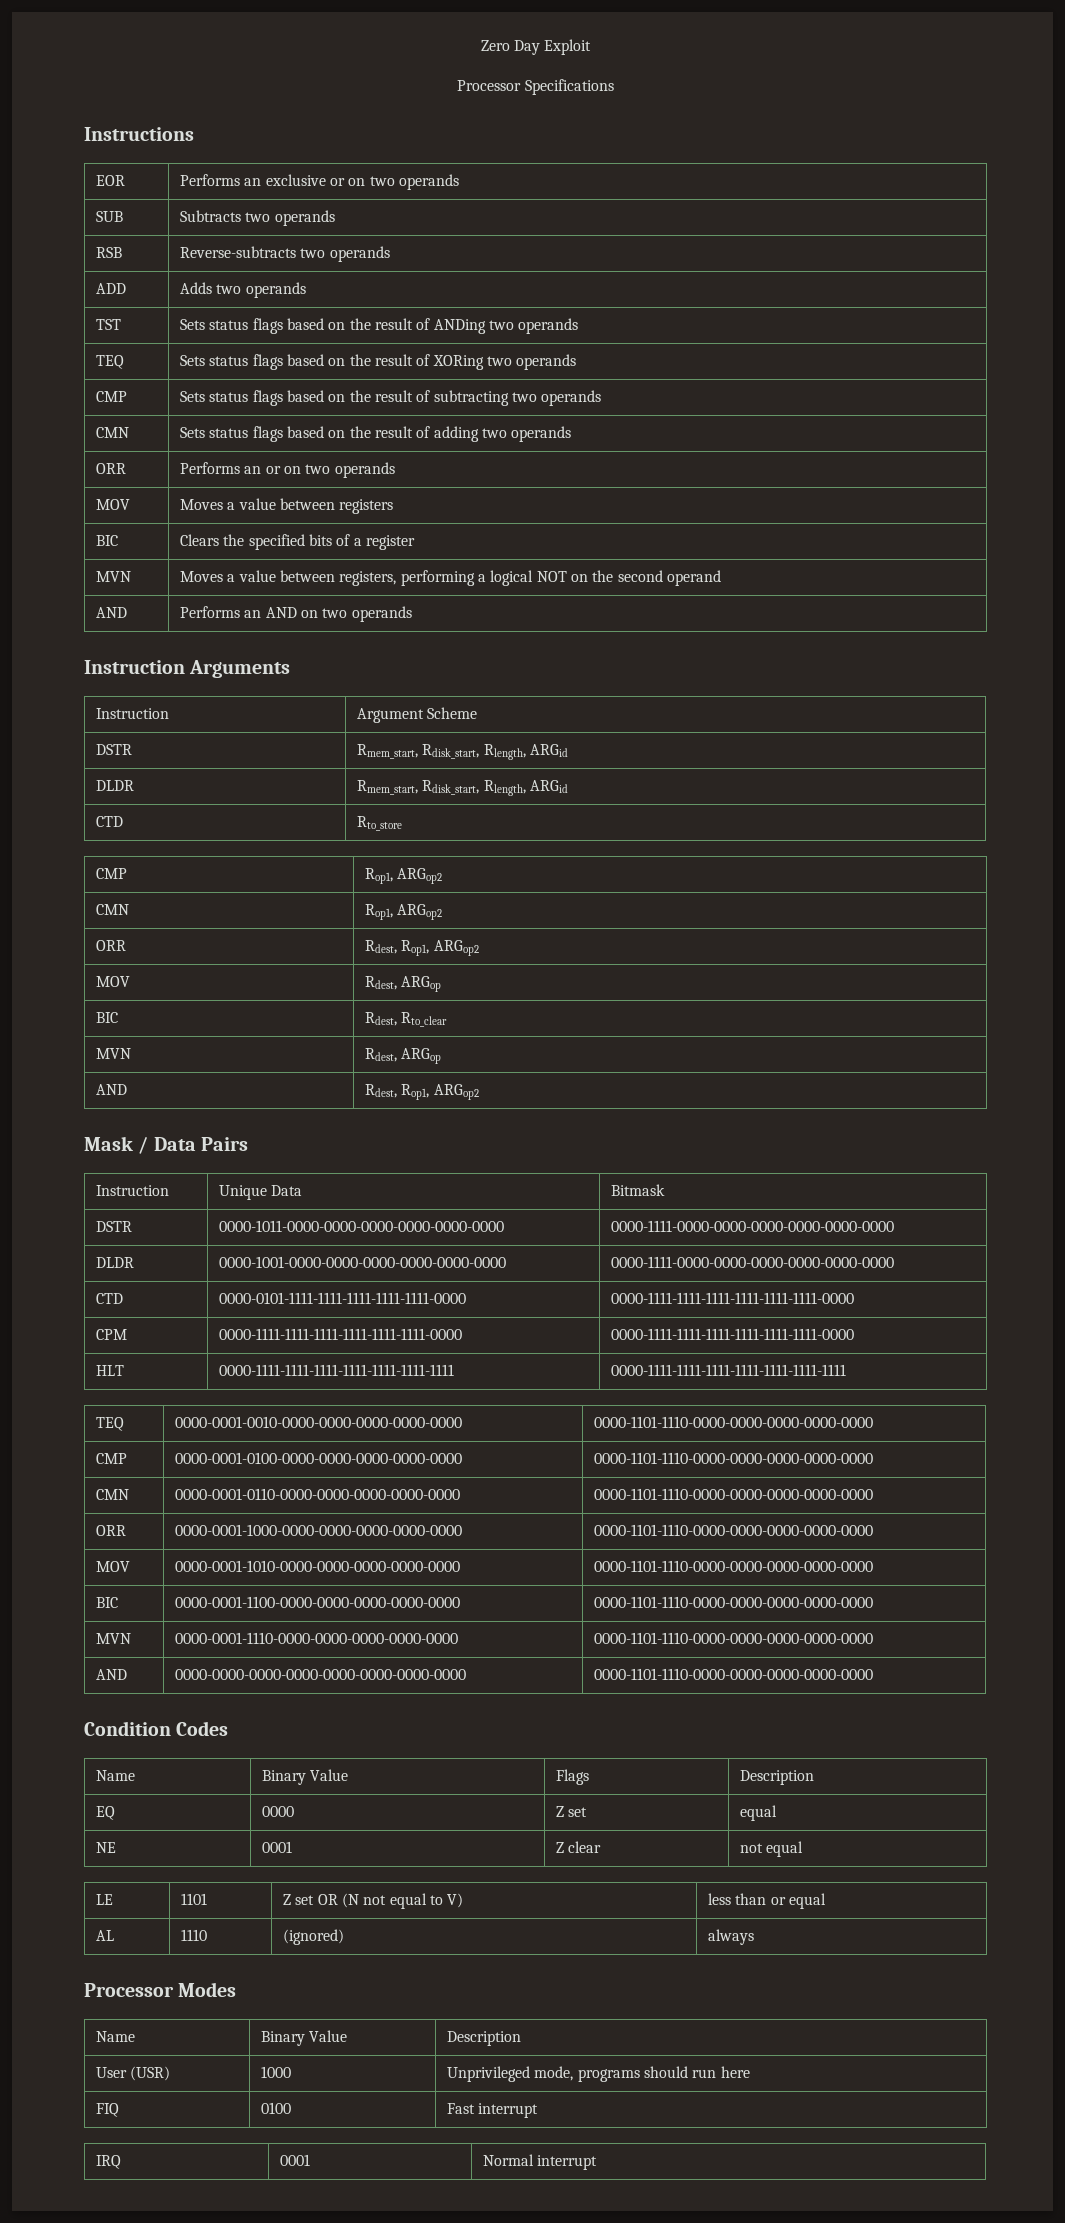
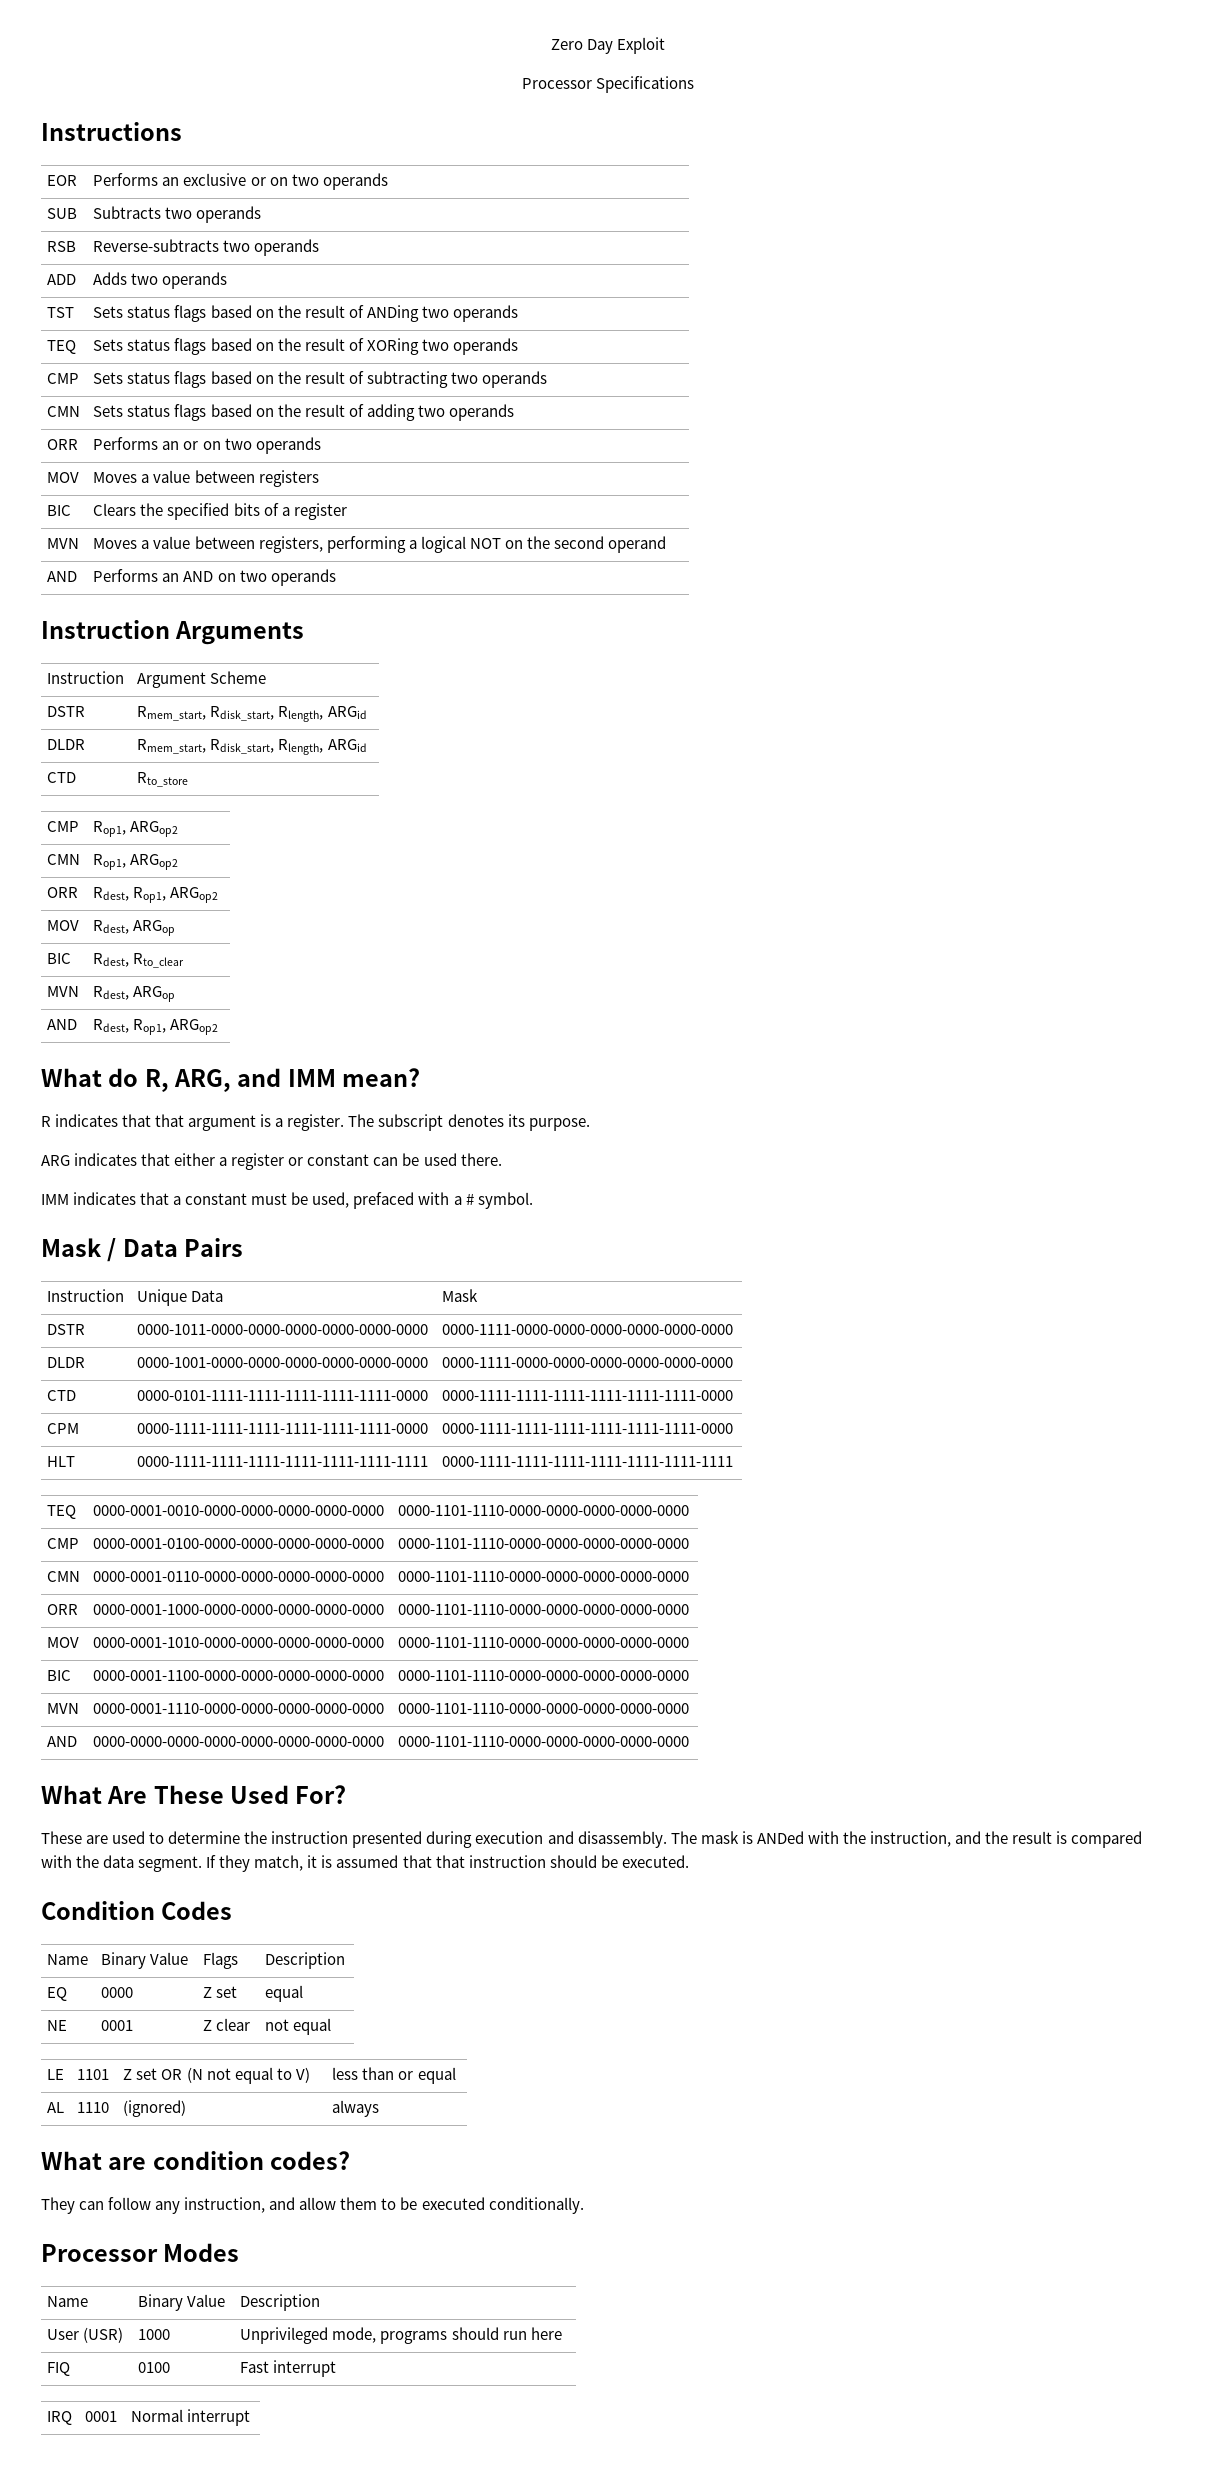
+ What do R, ARG, and IMM mean?
+ R indicates that that argument is a register. The subscript denotes its purpose.
+ ARG indicates that either a register or constant can be used there.
+ IMM indicates that a constant must be used, prefaced with a # symbol.
- Instruction | Unique Data | Bitmask
+ Instruction | Unique Data | Mask
+ What Are These Used For?
+ These are used to determine the instruction presented during execution and disassembly. The mask is ANDed with the instruction, and the result is compared with the data segment. If they match, it is assumed that that instruction should be executed.
+ What are condition codes?
+ They can follow any instruction, and allow them to be executed conditionally.

